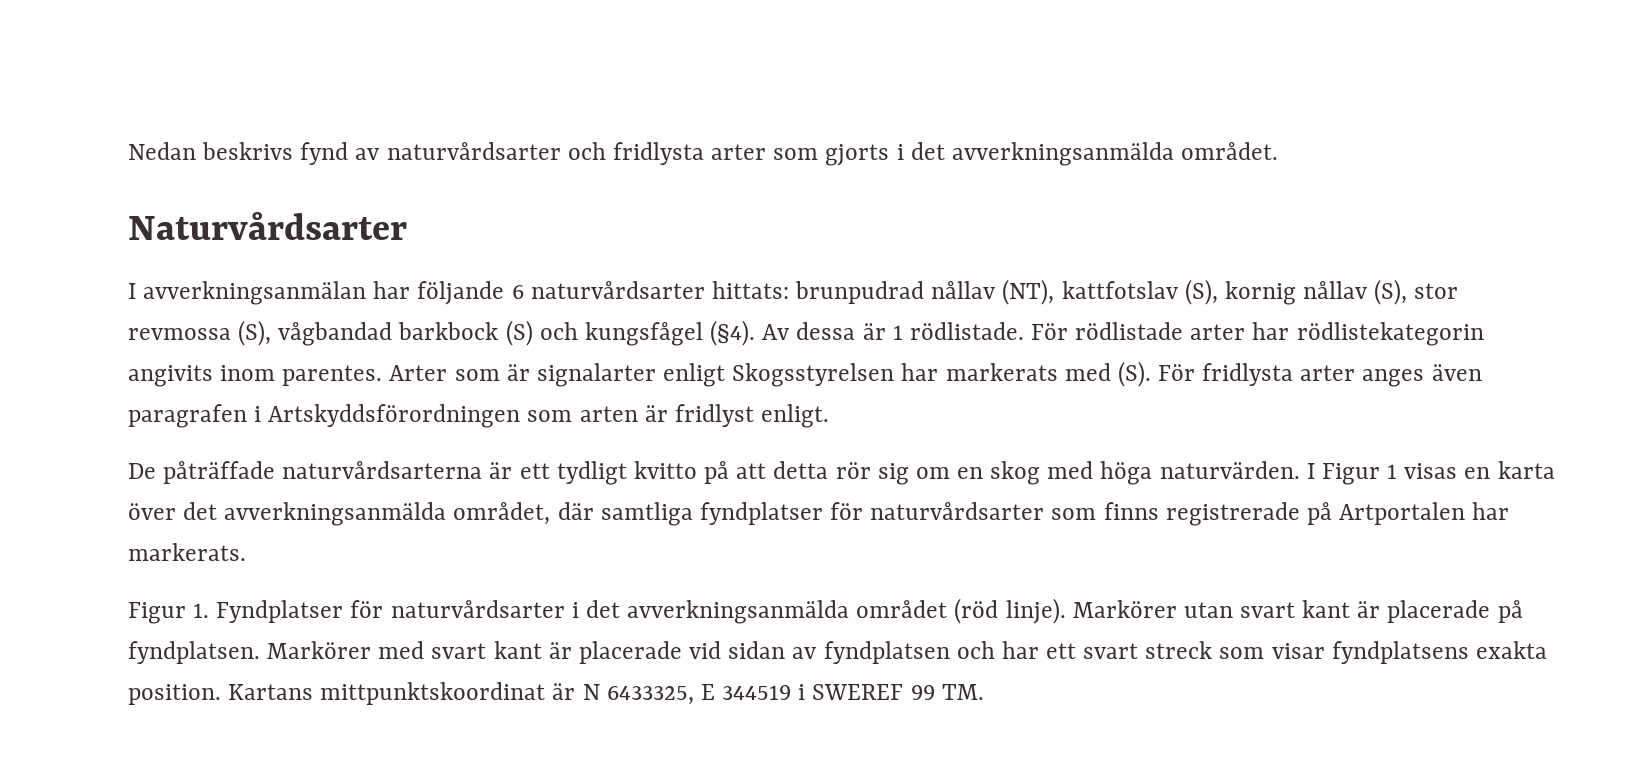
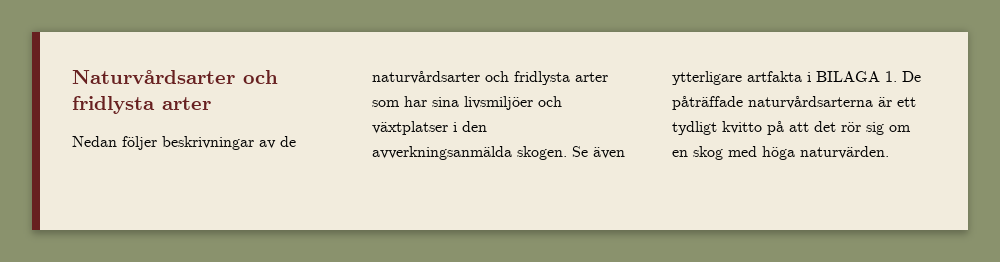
- Nedan beskrivs fynd av naturvårdsarter och fridlysta arter som gjorts i det avverkningsanmälda området.
- Naturvårdsarter
- I avverkningsanmälan har följande 6 naturvårdsarter hittats: brunpudrad nållav (NT), kattfotslav (S), kornig nållav (S), stor revmossa (S), vågbandad barkbock (S) och kungsfågel (§4). Av dessa är 1 rödlistade. För rödlistade arter har rödlistekategorin angivits inom parentes. Arter som är signalarter enligt Skogsstyrelsen har markerats med (S). För fridlysta arter anges även paragrafen i Artskyddsförordningen som arten är fridlyst enligt.
- De påträffade naturvårdsarterna är ett tydligt kvitto på att detta rör sig om en skog med höga naturvärden. I Figur 1 visas en karta över det avverkningsanmälda området, där samtliga fyndplatser för naturvårdsarter som finns registrerade på Artportalen har markerats.
- Figur 1. Fyndplatser för naturvårdsarter i det avverkningsanmälda området (röd linje). Markörer utan svart kant är placerade på fyndplatsen. Markörer med svart kant är placerade vid sidan av fyndplatsen och har ett svart streck som visar fyndplatsens exakta position. Kartans mittpunktskoordinat är N 6433325, E 344519 i SWEREF 99 TM.
+ Naturvårdsarter och fridlysta arter
+ Nedan följer beskrivningar av de naturvårdsarter och fridlysta arter som har sina livsmiljöer och växtplatser i den avverkningsanmälda skogen. Se även ytterligare artfakta i BILAGA 1. De påträffade naturvårdsarterna är ett tydligt kvitto på att det rör sig om en skog med höga naturvärden.

